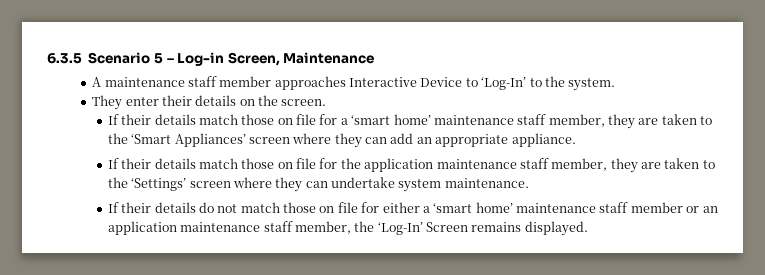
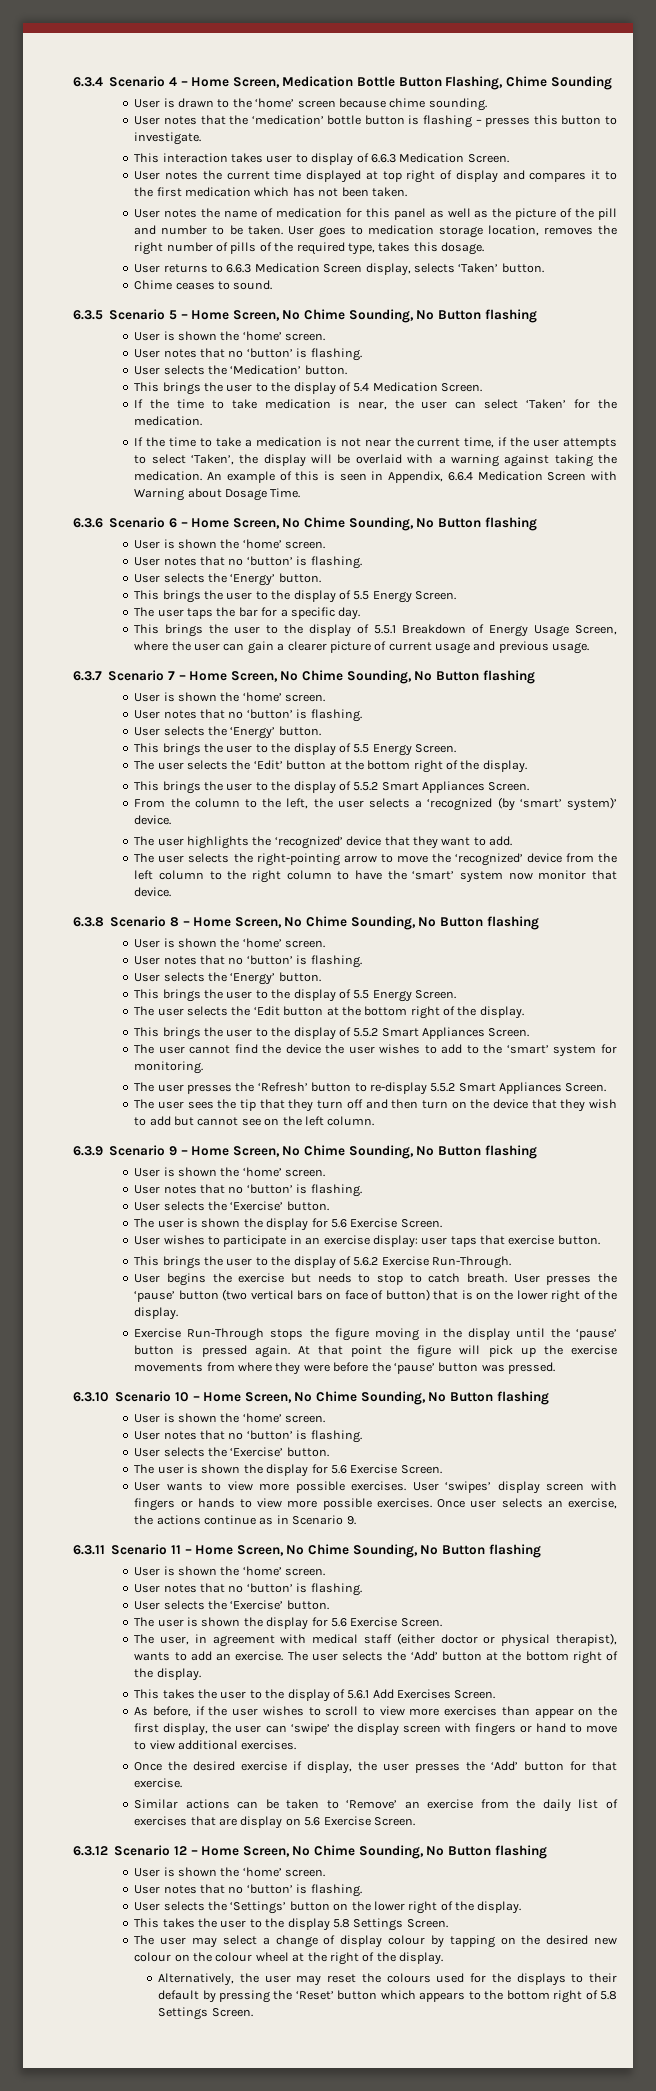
- 6.3.5 Scenario 5 – Log-in Screen, Maintenance
- A maintenance staff member approaches Interactive Device to ‘Log-In’ to the system.
- They enter their details on the screen.
- If their details match those on file for a ‘smart home’ maintenance staff member, they are taken to the ‘Smart Appliances’ screen where they can add an appropriate appliance.
- If their details match those on file for the application maintenance staff member, they are taken to the ‘Settings’ screen where they can undertake system maintenance.
- If their details do not match those on file for either a ‘smart home’ maintenance staff member or an application maintenance staff member, the ‘Log-In’ Screen remains displayed.
+ 6.3.4 Scenario 4 – Home Screen, Medication Bottle Button Flashing, Chime Sounding
+ User is drawn to the ‘home’ screen because chime sounding.
+ User notes that the ‘medication’ bottle button is flashing – presses this button to investigate.
+ This interaction takes user to display of 6.6.3 Medication Screen.
+ User notes the current time displayed at top right of display and compares it to the first medication which has not been taken.
+ User notes the name of medication for this panel as well as the picture of the pill and number to be taken. User goes to medication storage location, removes the right number of pills of the required type, takes this dosage.
+ User returns to 6.6.3 Medication Screen display, selects ‘Taken’ button.
+ Chime ceases to sound.
+ 6.3.5 Scenario 5 – Home Screen, No Chime Sounding, No Button flashing
+ User is shown the ‘home’ screen.
+ User notes that no ‘button’ is flashing.
+ User selects the ‘Medication’ button.
+ This brings the user to the display of 5.4 Medication Screen.
+ If the time to take medication is near, the user can select ‘Taken’ for the medication.
+ If the time to take a medication is not near the current time, if the user attempts to select ‘Taken’, the display will be overlaid with a warning against taking the medication. An example of this is seen in Appendix, 6.6.4 Medication Screen with Warning about Dosage Time.
+ 6.3.6 Scenario 6 – Home Screen, No Chime Sounding, No Button flashing
+ User is shown the ‘home’ screen.
+ User notes that no ‘button’ is flashing.
+ User selects the ‘Energy’ button.
+ This brings the user to the display of 5.5 Energy Screen.
+ The user taps the bar for a specific day.
+ This brings the user to the display of 5.5.1 Breakdown of Energy Usage Screen, where the user can gain a clearer picture of current usage and previous usage.
+ 6.3.7 Scenario 7 – Home Screen, No Chime Sounding, No Button flashing
+ User is shown the ‘home’ screen.
+ User notes that no ‘button’ is flashing.
+ User selects the ‘Energy’ button.
+ This brings the user to the display of 5.5 Energy Screen.
+ The user selects the ‘Edit’ button at the bottom right of the display.
+ This brings the user to the display of 5.5.2 Smart Appliances Screen.
+ From the column to the left, the user selects a ‘recognized (by ‘smart’ system)’ device.
+ The user highlights the ‘recognized’ device that they want to add.
+ The user selects the right-pointing arrow to move the ‘recognized’ device from the left column to the right column to have the ‘smart’ system now monitor that device.
+ 6.3.8 Scenario 8 – Home Screen, No Chime Sounding, No Button flashing
+ User is shown the ‘home’ screen.
+ User notes that no ‘button’ is flashing.
+ User selects the ‘Energy’ button.
+ This brings the user to the display of 5.5 Energy Screen.
+ The user selects the ‘Edit button at the bottom right of the display.
+ This brings the user to the display of 5.5.2 Smart Appliances Screen.
+ The user cannot find the device the user wishes to add to the ‘smart’ system for monitoring.
+ The user presses the ‘Refresh’ button to re-display 5.5.2 Smart Appliances Screen.
+ The user sees the tip that they turn off and then turn on the device that they wish to add but cannot see on the left column.
+ 6.3.9 Scenario 9 – Home Screen, No Chime Sounding, No Button flashing
+ User is shown the ‘home’ screen.
+ User notes that no ‘button’ is flashing.
+ User selects the ‘Exercise’ button.
+ The user is shown the display for 5.6 Exercise Screen.
+ User wishes to participate in an exercise display: user taps that exercise button.
+ This brings the user to the display of 5.6.2 Exercise Run-Through.
+ User begins the exercise but needs to stop to catch breath. User presses the ‘pause’ button (two vertical bars on face of button) that is on the lower right of the display.
+ Exercise Run-Through stops the figure moving in the display until the ‘pause’ button is pressed again. At that point the figure will pick up the exercise movements from where they were before the ‘pause’ button was pressed.
+ 6.3.10 Scenario 10 – Home Screen, No Chime Sounding, No Button flashing
+ User is shown the ‘home’ screen.
+ User notes that no ‘button’ is flashing.
+ User selects the ‘Exercise’ button.
+ The user is shown the display for 5.6 Exercise Screen.
+ User wants to view more possible exercises. User ‘swipes’ display screen with fingers or hands to view more possible exercises. Once user selects an exercise, the actions continue as in Scenario 9.
+ 6.3.11 Scenario 11 – Home Screen, No Chime Sounding, No Button flashing
+ User is shown the ‘home’ screen.
+ User notes that no ‘button’ is flashing.
+ User selects the ‘Exercise’ button.
+ The user is shown the display for 5.6 Exercise Screen.
+ The user, in agreement with medical staff (either doctor or physical therapist), wants to add an exercise. The user selects the ‘Add’ button at the bottom right of the display.
+ This takes the user to the display of 5.6.1 Add Exercises Screen.
+ As before, if the user wishes to scroll to view more exercises than appear on the first display, the user can ‘swipe’ the display screen with fingers or hand to move to view additional exercises.
+ Once the desired exercise if display, the user presses the ‘Add’ button for that exercise.
+ Similar actions can be taken to ‘Remove’ an exercise from the daily list of exercises that are display on 5.6 Exercise Screen.
+ 6.3.12 Scenario 12 – Home Screen, No Chime Sounding, No Button flashing
+ User is shown the ‘home’ screen.
+ User notes that no ‘button’ is flashing.
+ User selects the ‘Settings’ button on the lower right of the display.
+ This takes the user to the display 5.8 Settings Screen.
+ The user may select a change of display colour by tapping on the desired new colour on the colour wheel at the right of the display.
+ Alternatively, the user may reset the colours used for the displays to their default by pressing the ‘Reset’ button which appears to the bottom right of 5.8 Settings Screen.

